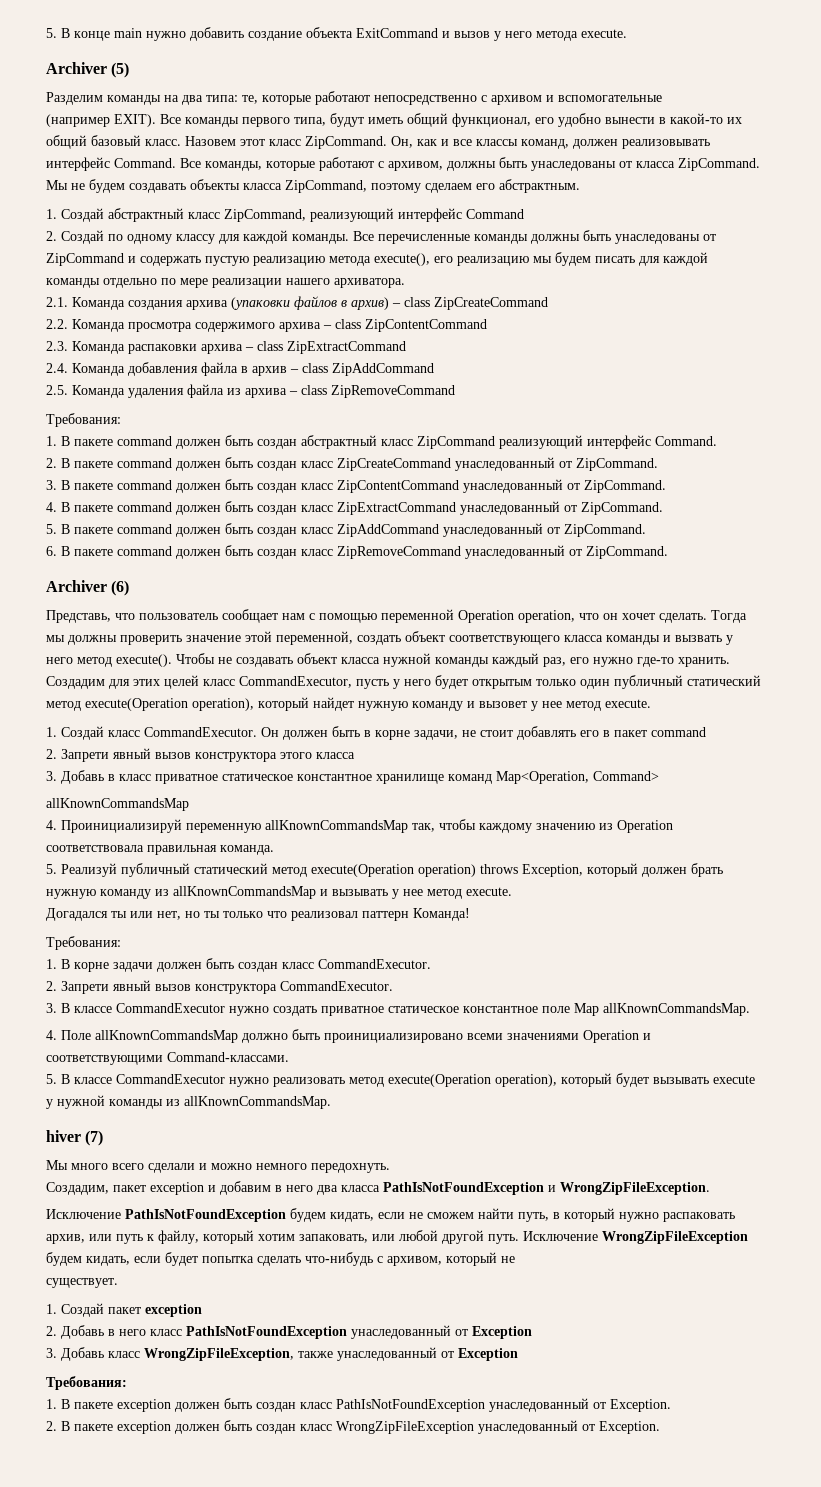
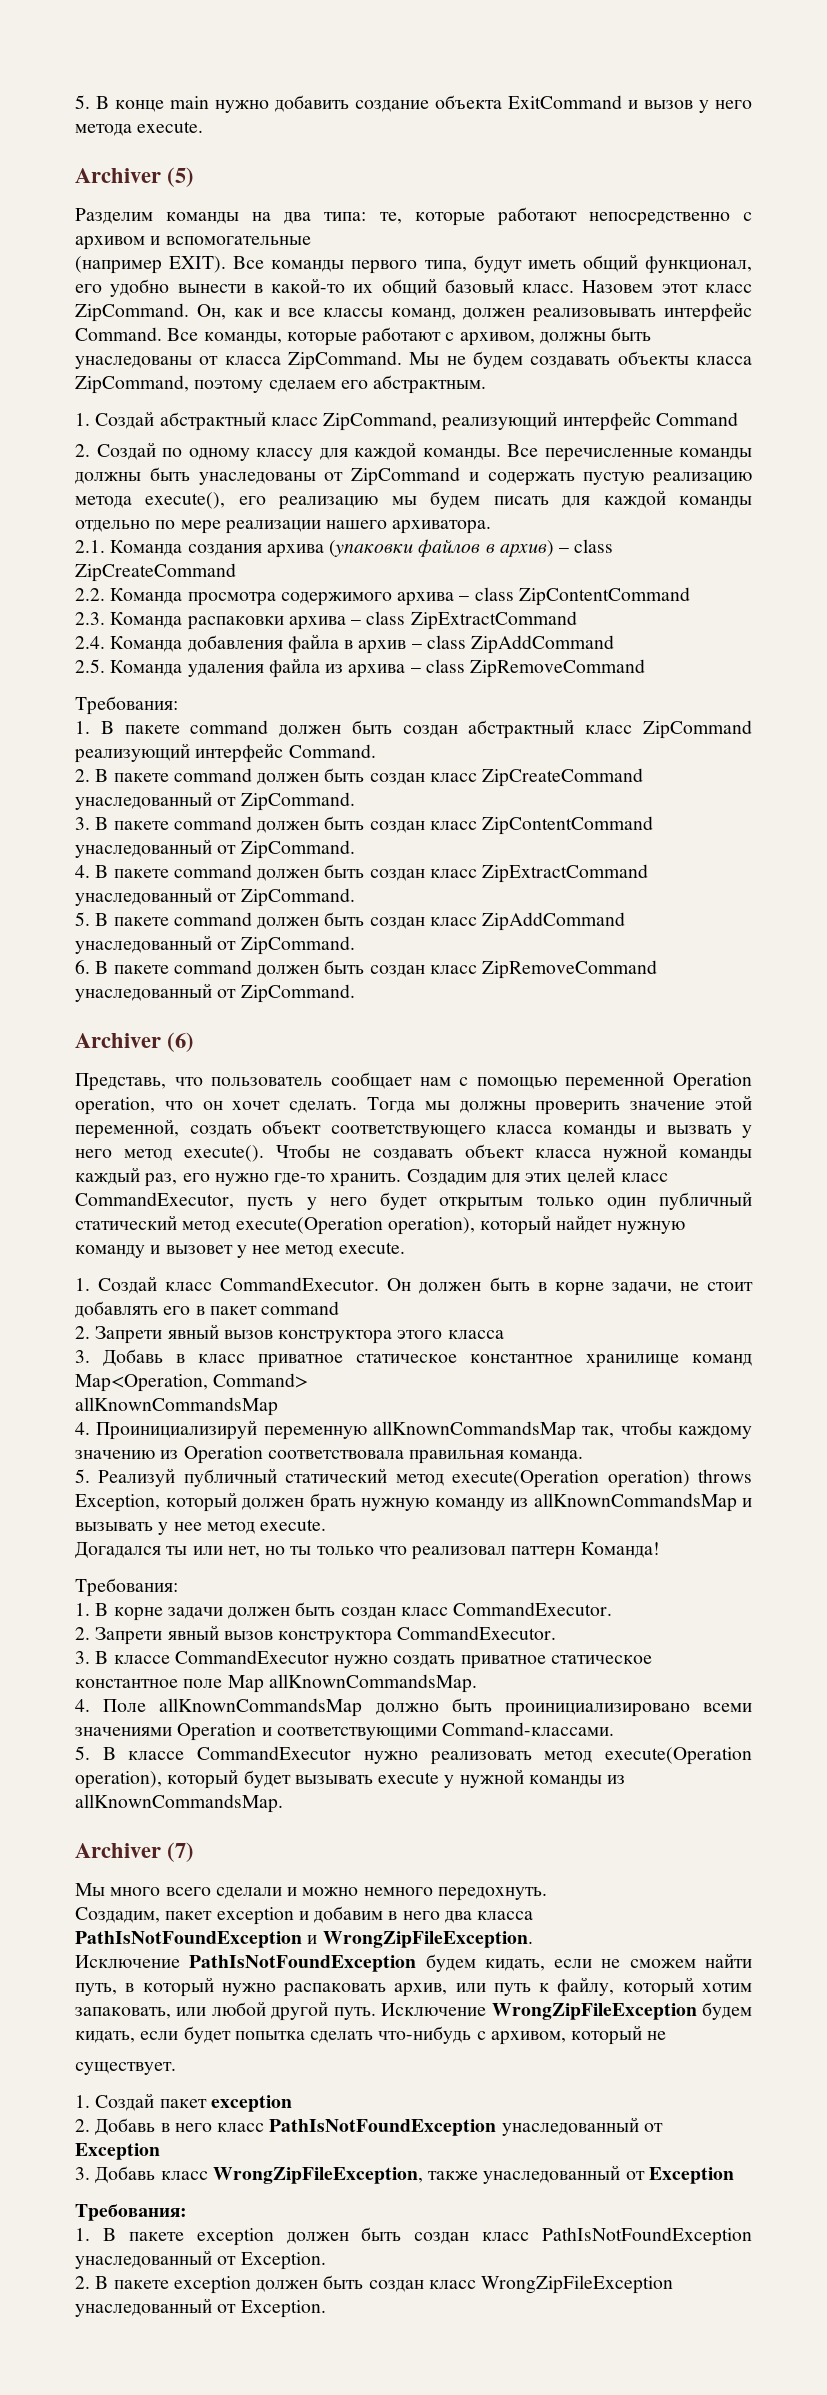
- hiver (7)
+ Archiver (7)

